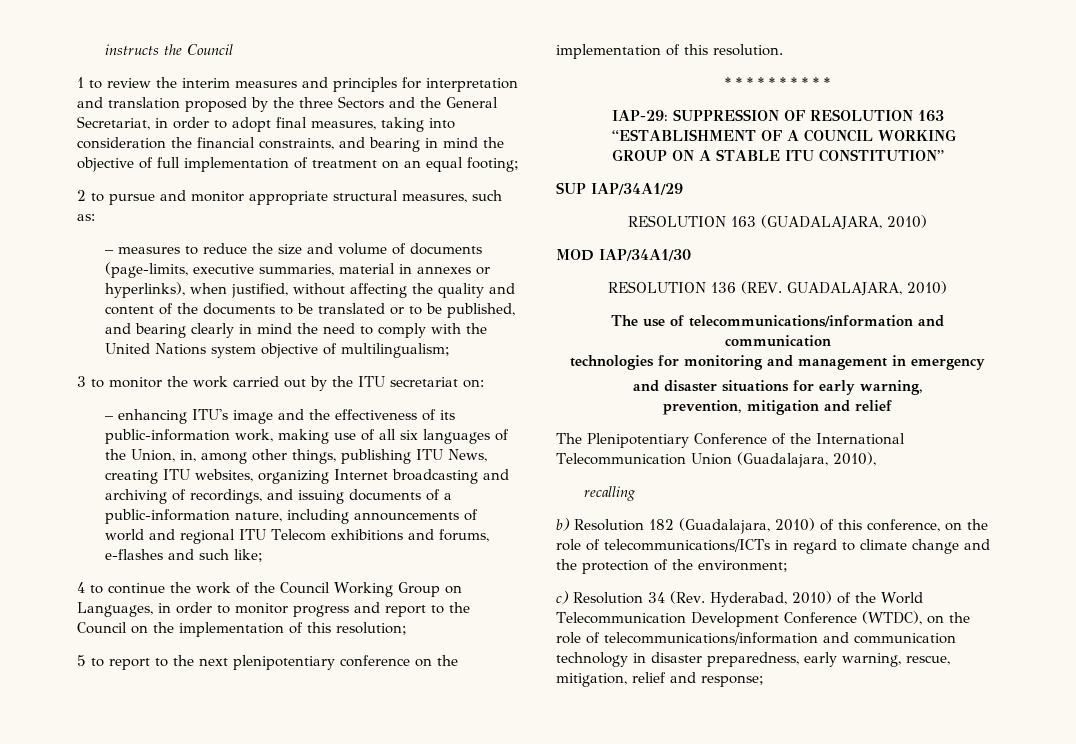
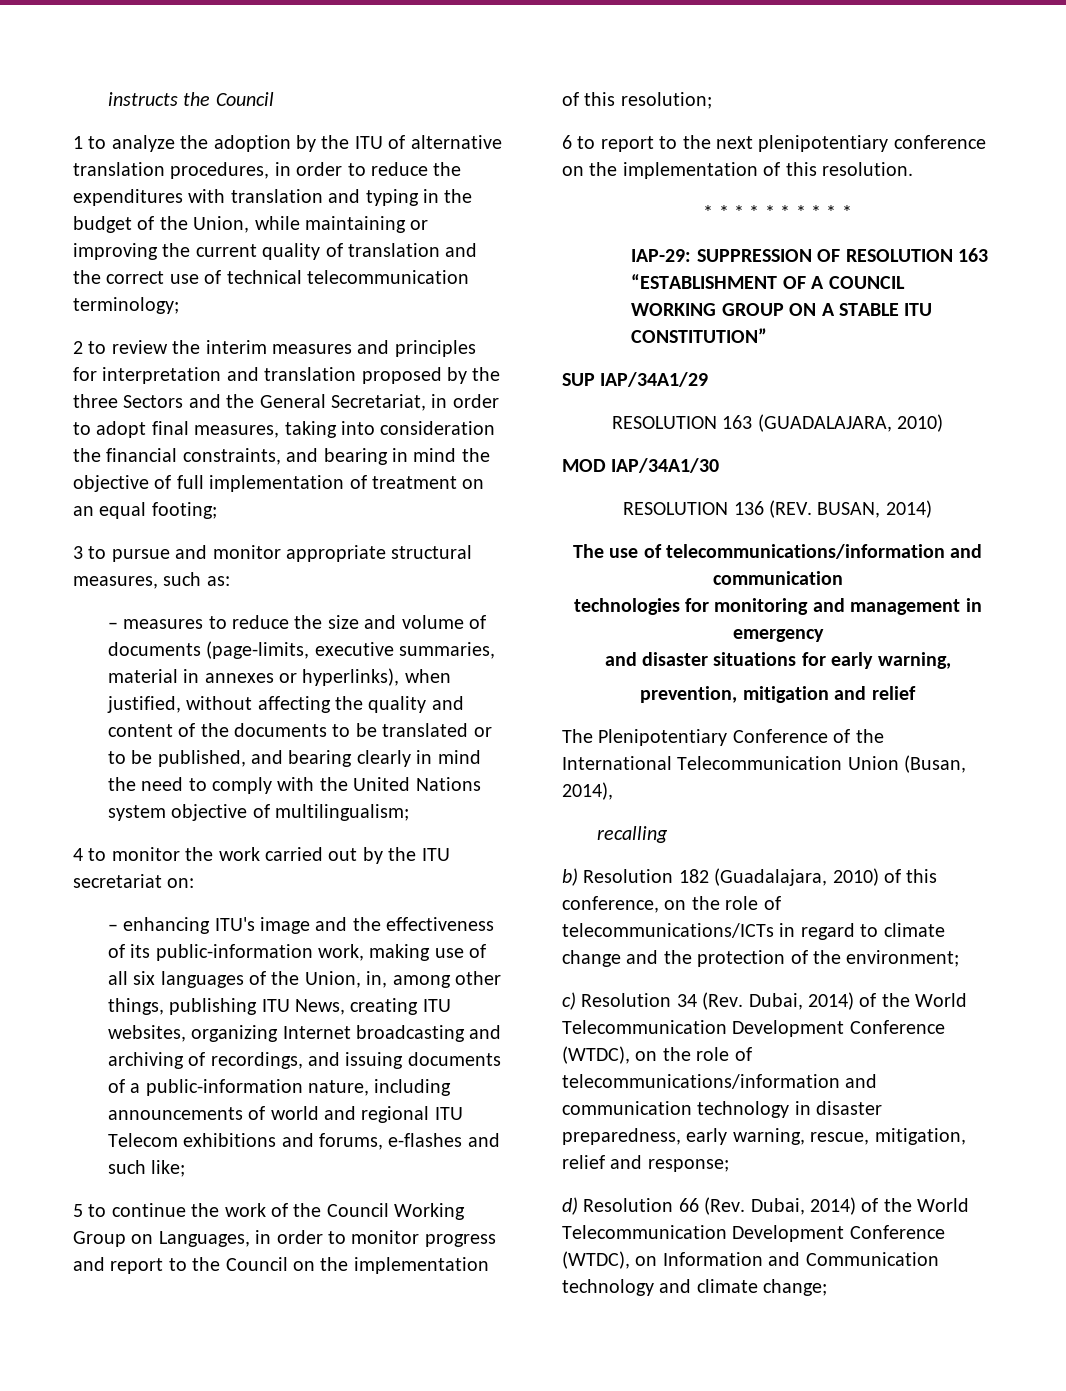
- 1 to review the interim measures and principles for interpretation and translation proposed by the three Sectors and the General Secretariat, in order to adopt final measures, taking into consideration the financial constraints, and bearing in mind the objective of full implementation of treatment on an equal footing;
+ 1 to analyze the adoption by the ITU of alternative translation procedures, in order to reduce the expenditures with translation and typing in the budget of the Union, while maintaining or improving the current quality of translation and the correct use of technical telecommunication terminology;
+ 2 to review the interim measures and principles for interpretation and translation proposed by the three Sectors and the General Secretariat, in order to adopt final measures, taking into consideration the financial constraints, and bearing in mind the objective of full implementation of treatment on an equal footing;
- 2 to pursue and monitor appropriate structural measures, such as:
+ 3 to pursue and monitor appropriate structural measures, such as:
- 3 to monitor the work carried out by the ITU secretariat on:
+ 4 to monitor the work carried out by the ITU secretariat on:
- 4 to continue the work of the Council Working Group on Languages, in order to monitor progress and report to the Council on the implementation of this resolution;
+ 5 to continue the work of the Council Working Group on Languages, in order to monitor progress and report to the Council on the implementation of this resolution;
- 5 to report to the next plenipotentiary conference on the implementation of this resolution.
+ 6 to report to the next plenipotentiary conference on the implementation of this resolution.
- RESOLUTION 136 (REV. GUADALAJARA, 2010)
+ RESOLUTION 136 (REV. BUSAN, 2014)
- The Plenipotentiary Conference of the International Telecommunication Union (Guadalajara, 2010),
+ The Plenipotentiary Conference of the International Telecommunication Union (Busan, 2014),
- c) Resolution 34 (Rev. Hyderabad, 2010) of the World Telecommunication Development Conference (WTDC), on the role of telecommunications/information and communication technology in disaster preparedness, early warning, rescue, mitigation, relief and response;
+ c) Resolution 34 (Rev. Dubai, 2014) of the World Telecommunication Development Conference (WTDC), on the role of telecommunications/information and communication technology in disaster preparedness, early warning, rescue, mitigation, relief and response;
+ d) Resolution 66 (Rev. Dubai, 2014) of the World Telecommunication Development Conference (WTDC), on Information and Communication technology and climate change;

